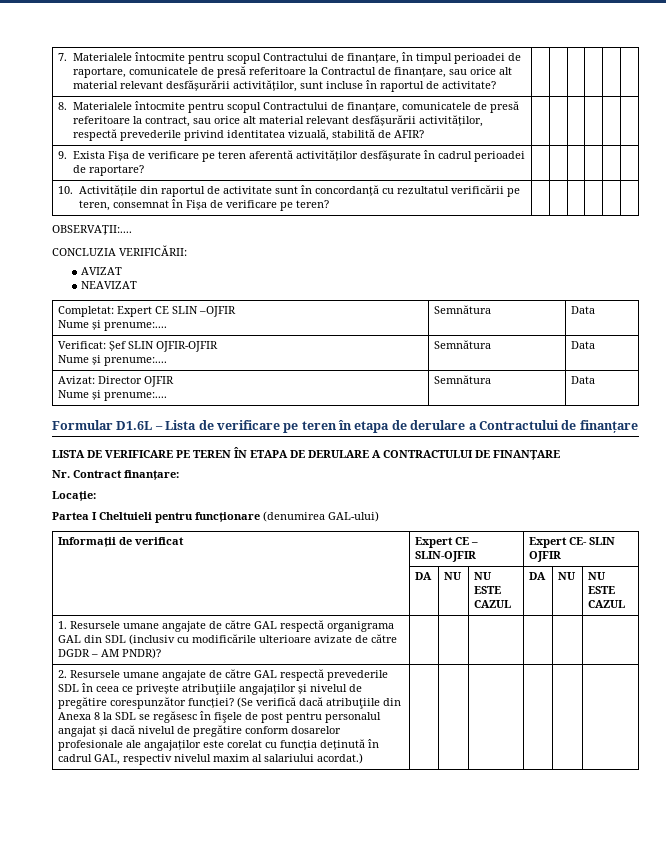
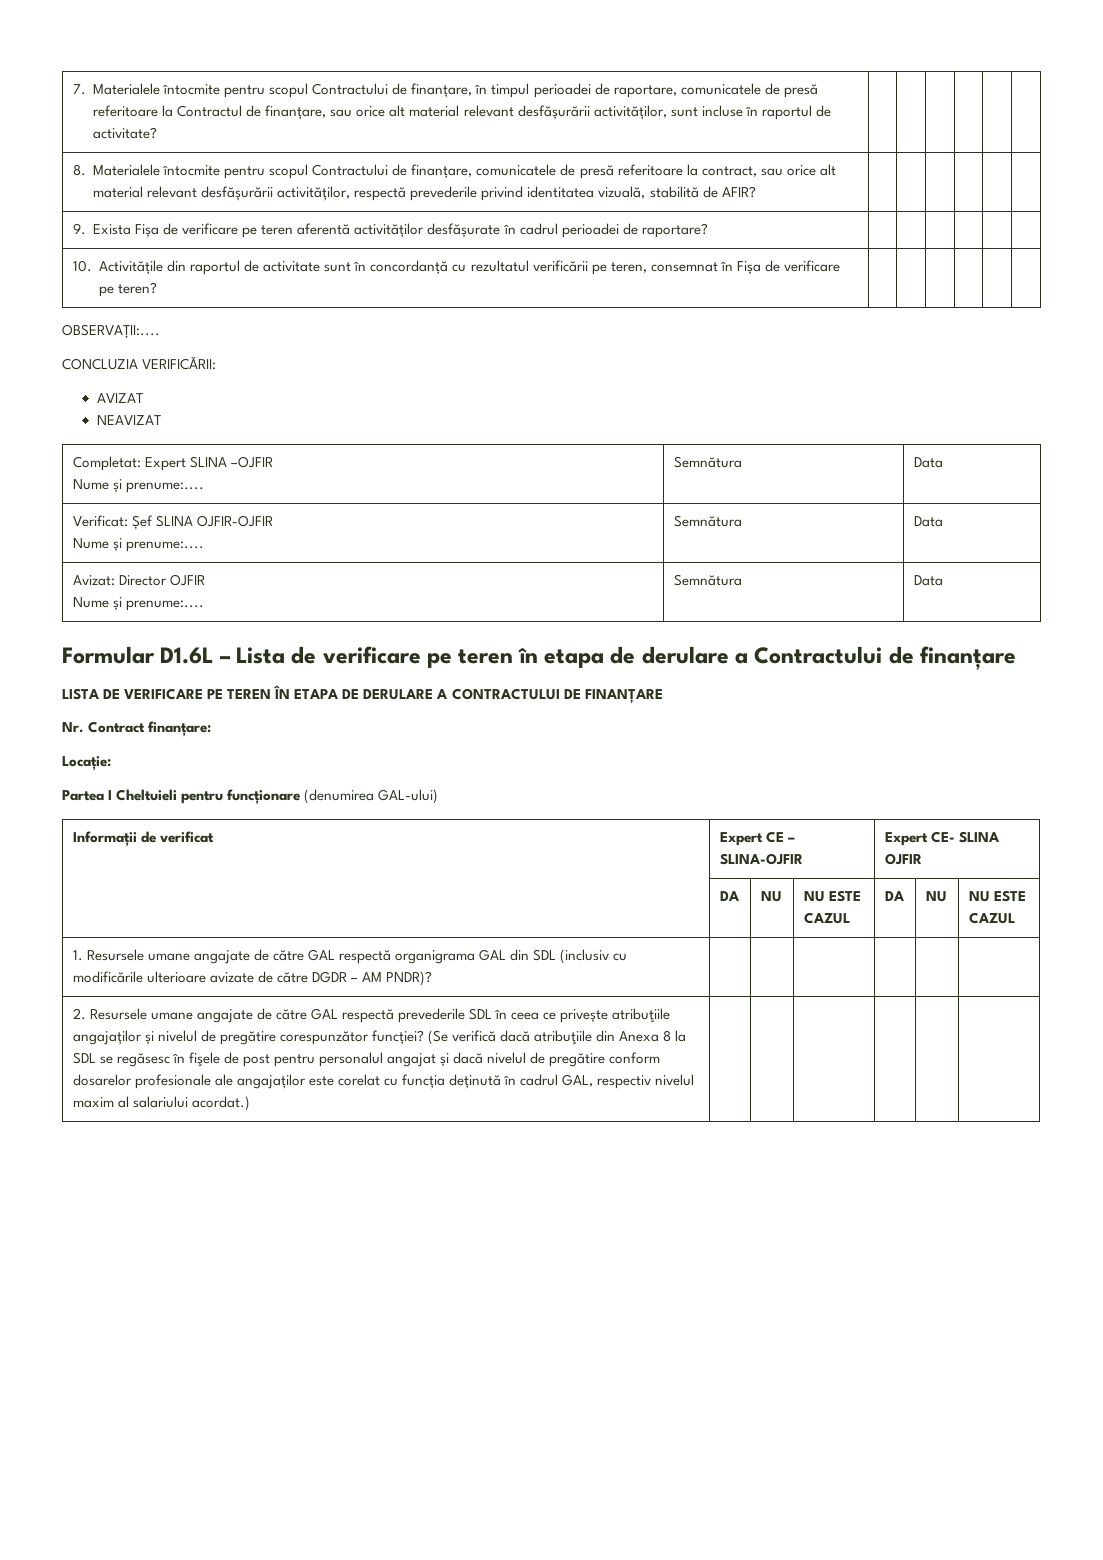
- Completat: Expert CE SLIN –OJFIR
+ Completat: Expert SLINA –OJFIR
- Verificat: Șef SLIN OJFIR-OJFIR
+ Verificat: Șef SLINA OJFIR-OJFIR
- Informații de verificat | Expert CE – SLIN-OJFIR | Expert CE- SLIN OJFIR
+ Informații de verificat | Expert CE – SLINA-OJFIR | Expert CE- SLINA OJFIR

